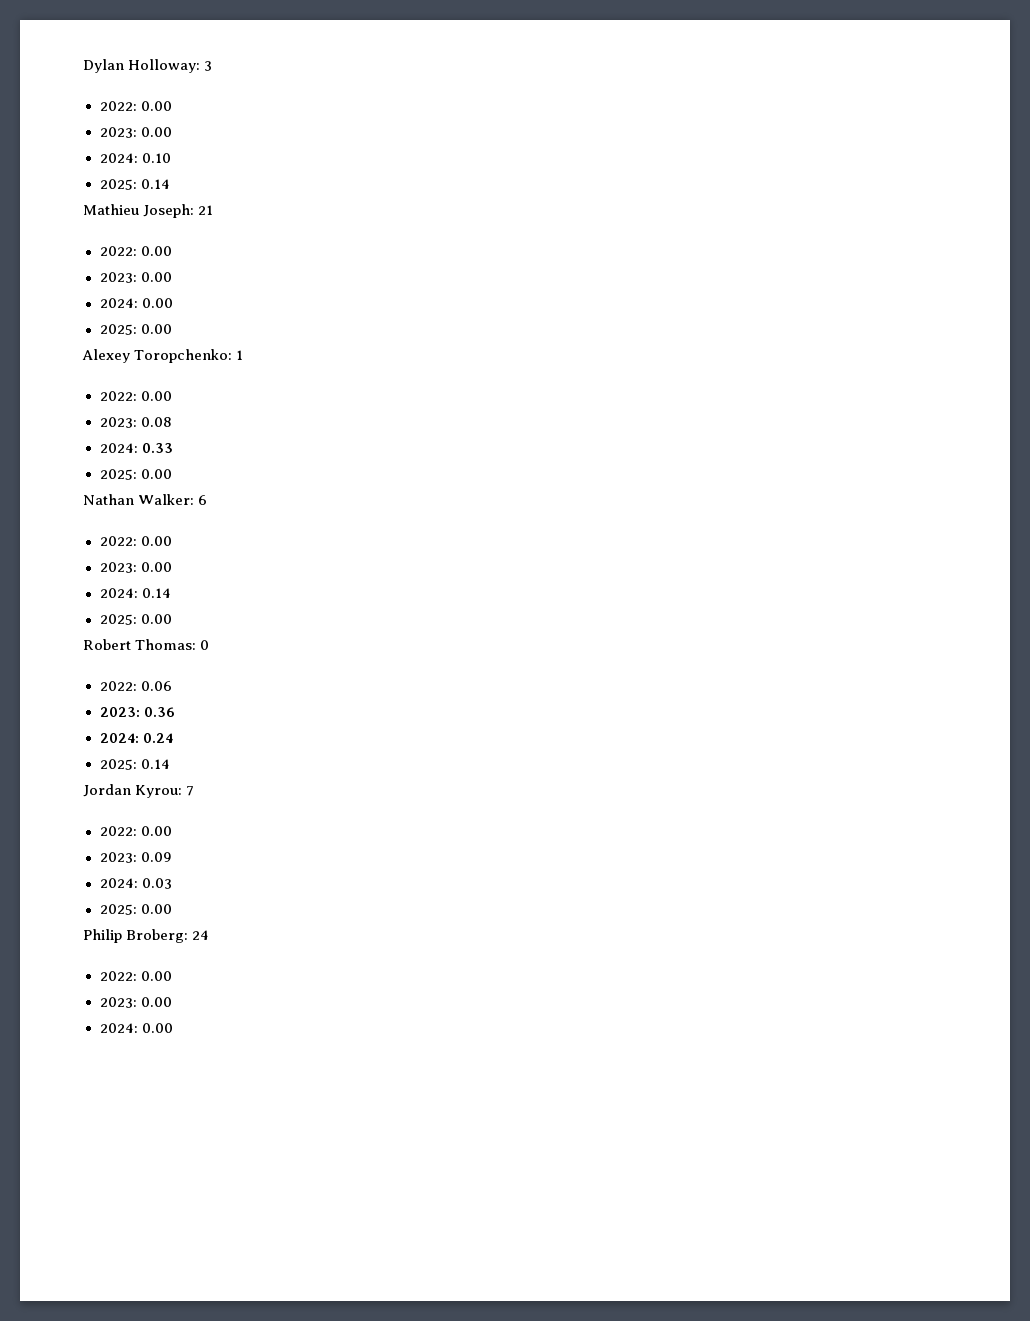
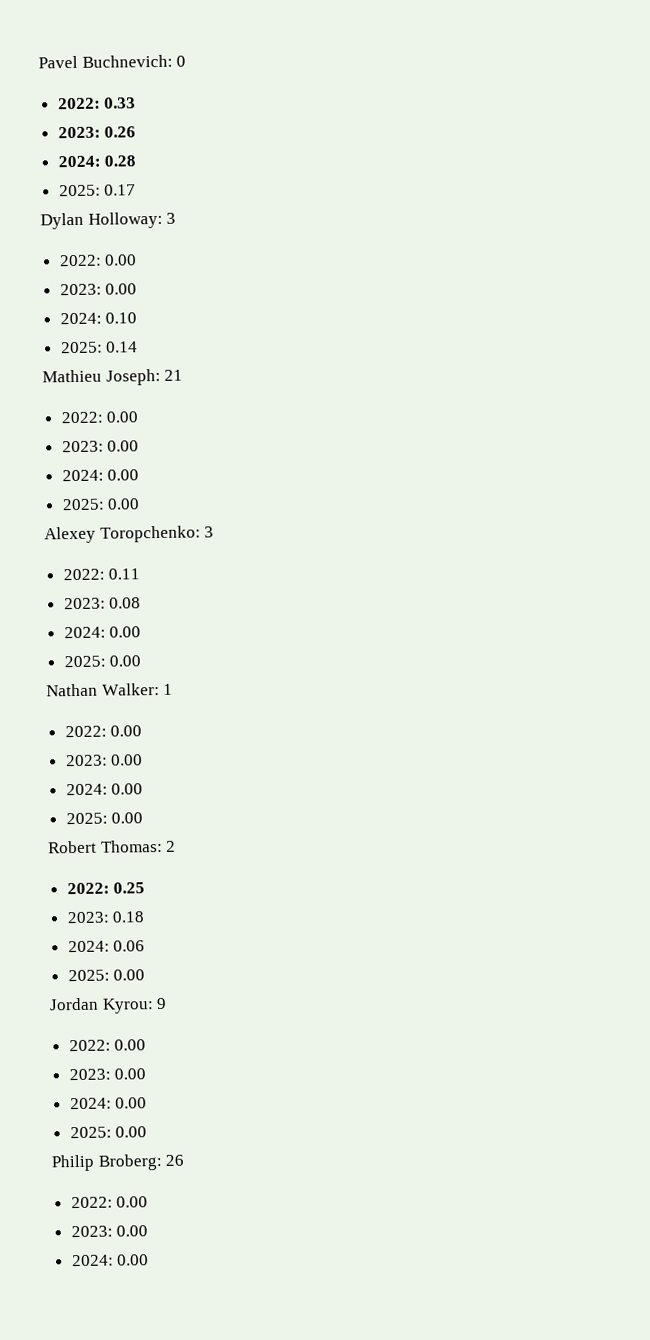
+ Pavel Buchnevich: 0
+ 2022: 0.33
+ 2023: 0.26
+ 2024: 0.28
+ 2025: 0.17
- Alexey Toropchenko: 1
- 2022: 0.00
+ Alexey Toropchenko: 3
+ 2022: 0.11
  2023: 0.08
- 2024: 0.33
+ 2024: 0.00
- Nathan Walker: 6
+ Nathan Walker: 1
  2022: 0.00
  2023: 0.00
- 2024: 0.14
+ 2024: 0.00
  2025: 0.00
- Robert Thomas: 0
- 2022: 0.06
- 2023: 0.36
- 2024: 0.24
- 2025: 0.14
- Jordan Kyrou: 7
+ Robert Thomas: 2
+ 2022: 0.25
+ 2023: 0.18
+ 2024: 0.06
+ 2025: 0.00
+ Jordan Kyrou: 9
  2022: 0.00
- 2023: 0.09
- 2024: 0.03
+ 2023: 0.00
+ 2024: 0.00
  2025: 0.00
- Philip Broberg: 24
+ Philip Broberg: 26

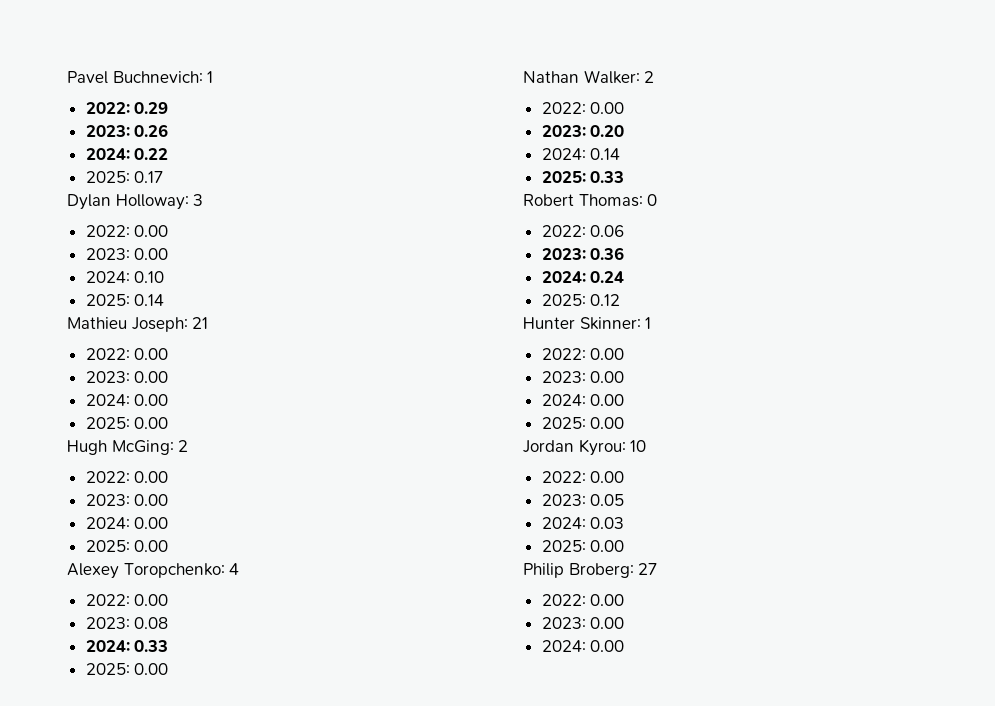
- Pavel Buchnevich: 0
- 2022: 0.33
+ Pavel Buchnevich: 1
+ 2022: 0.29
- 2024: 0.28
+ 2024: 0.22
- Alexey Toropchenko: 3
- 2022: 0.11
- 2023: 0.08
+ Hugh McGing: 2
+ 2022: 0.00
+ 2023: 0.00
  2024: 0.00
  2025: 0.00
- Nathan Walker: 1
+ Alexey Toropchenko: 4
+ 2022: 0.00
+ 2023: 0.08
+ 2024: 0.33
+ 2025: 0.00
+ Nathan Walker: 2
+ 2022: 0.00
+ 2023: 0.20
+ 2024: 0.14
+ 2025: 0.33
+ Robert Thomas: 0
+ 2022: 0.06
+ 2023: 0.36
+ 2024: 0.24
+ 2025: 0.12
+ Hunter Skinner: 1
- Robert Thomas: 2
- 2022: 0.25
- 2023: 0.18
- 2024: 0.06
+ Jordan Kyrou: 10
+ 2022: 0.00
+ 2023: 0.05
+ 2024: 0.03
  2025: 0.00
- Jordan Kyrou: 9
- 2022: 0.00
- 2023: 0.00
- 2024: 0.00
- 2025: 0.00
- Philip Broberg: 26
+ Philip Broberg: 27

